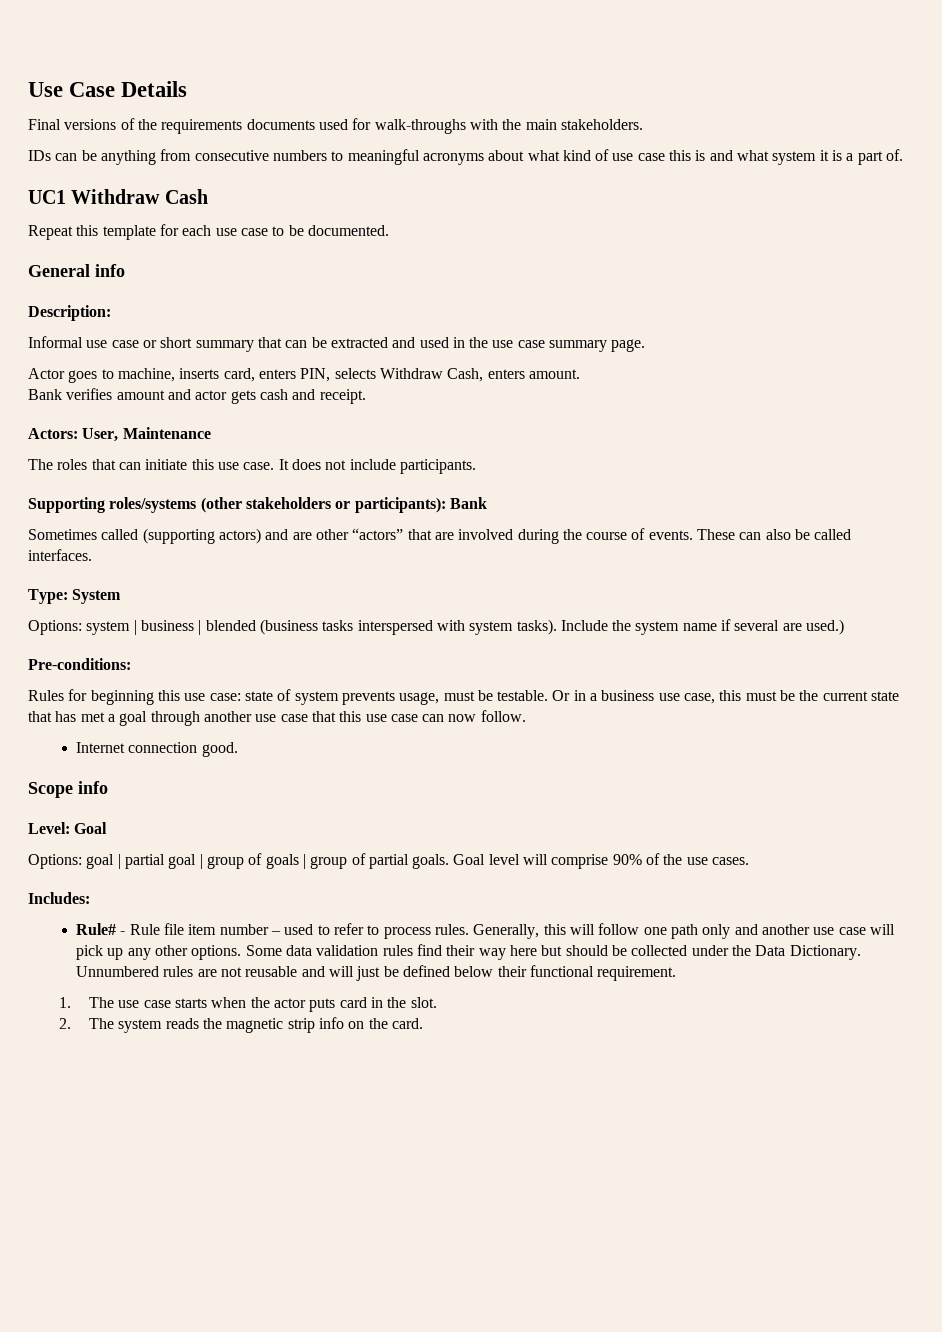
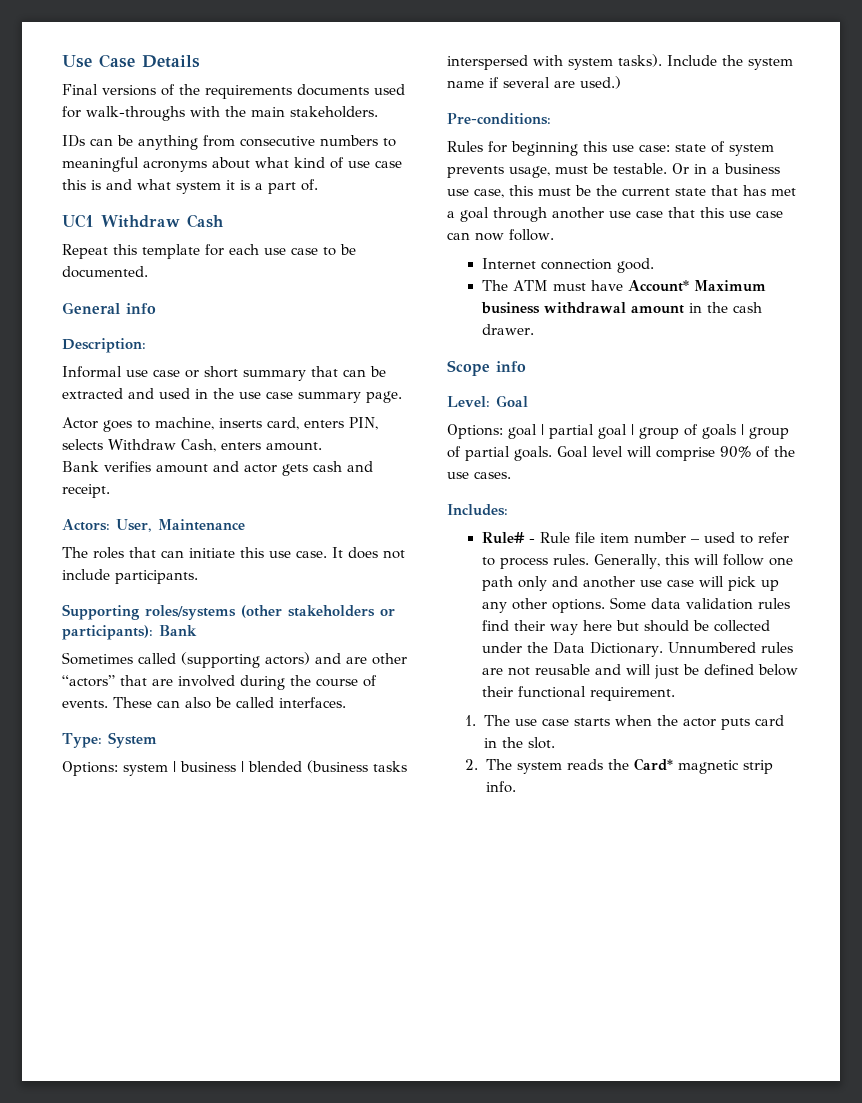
+ The ATM must have Account* Maximum business withdrawal amount in the cash drawer.
- 2. The system reads the magnetic strip info on the card.
+ 2. The system reads the Card* magnetic strip info.

